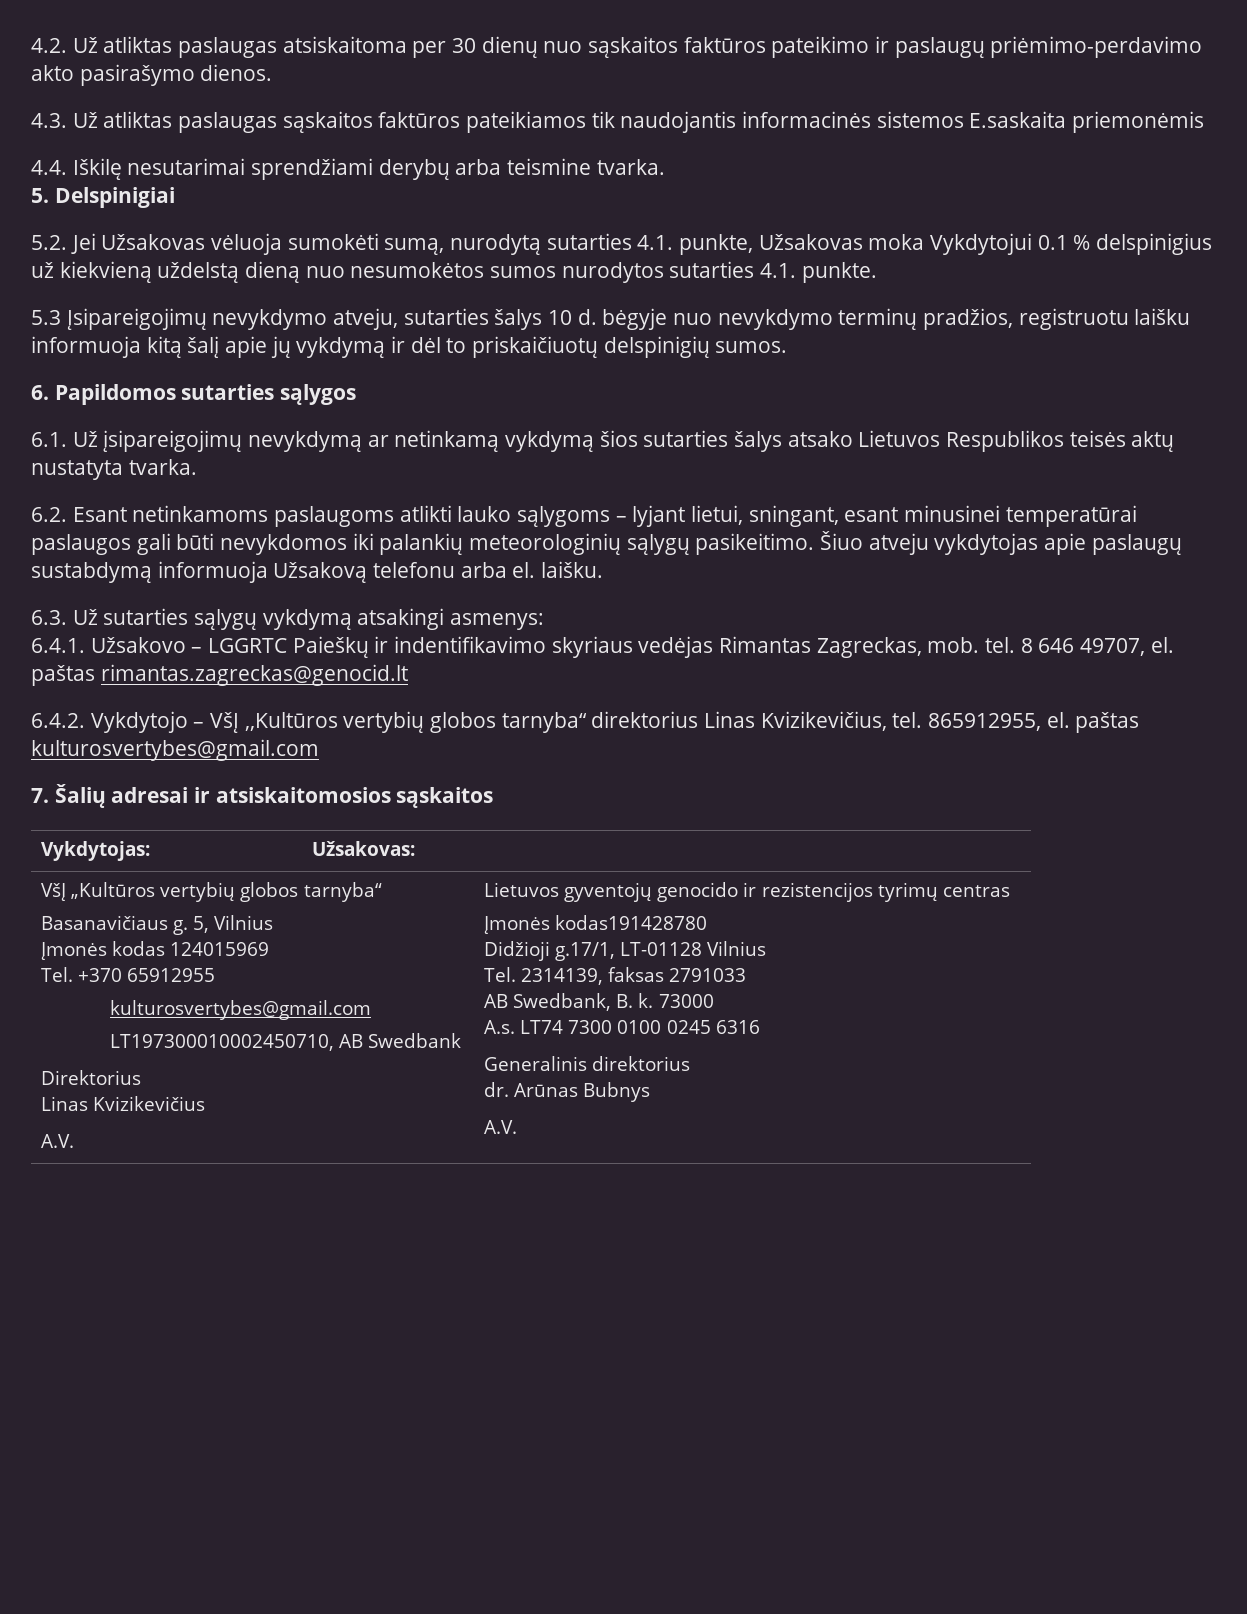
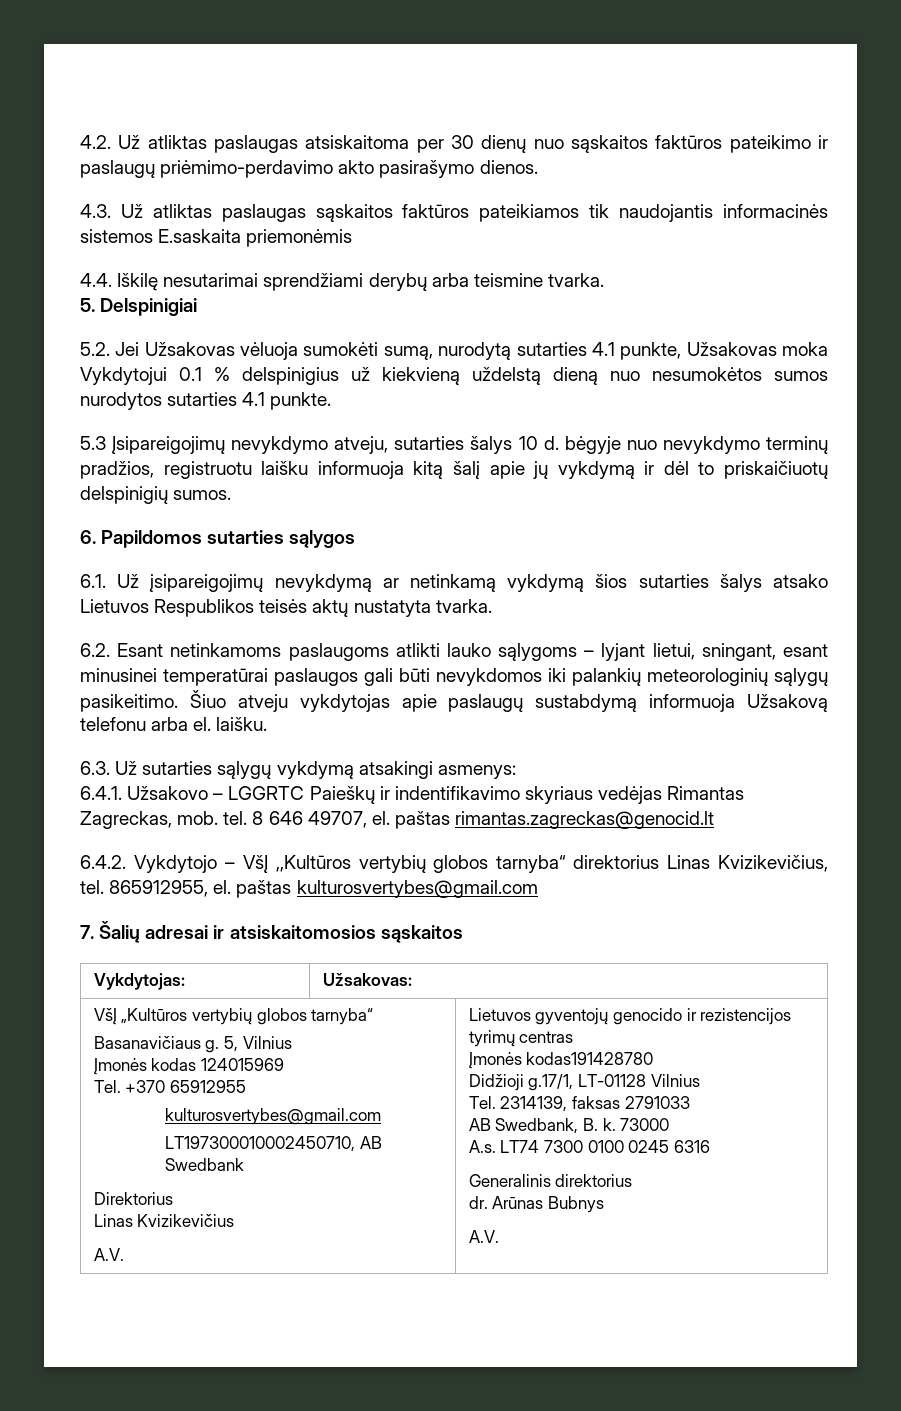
- 5.2. Jei Užsakovas vėluoja sumokėti sumą, nurodytą sutarties 4.1. punkte, Užsakovas moka Vykdytojui 0.1 % delspinigius už kiekvieną uždelstą dieną nuo nesumokėtos sumos nurodytos sutarties 4.1. punkte.
+ 5.2. Jei Užsakovas vėluoja sumokėti sumą, nurodytą sutarties 4.1 punkte, Užsakovas moka Vykdytojui 0.1 % delspinigius už kiekvieną uždelstą dieną nuo nesumokėtos sumos nurodytos sutarties 4.1 punkte.

